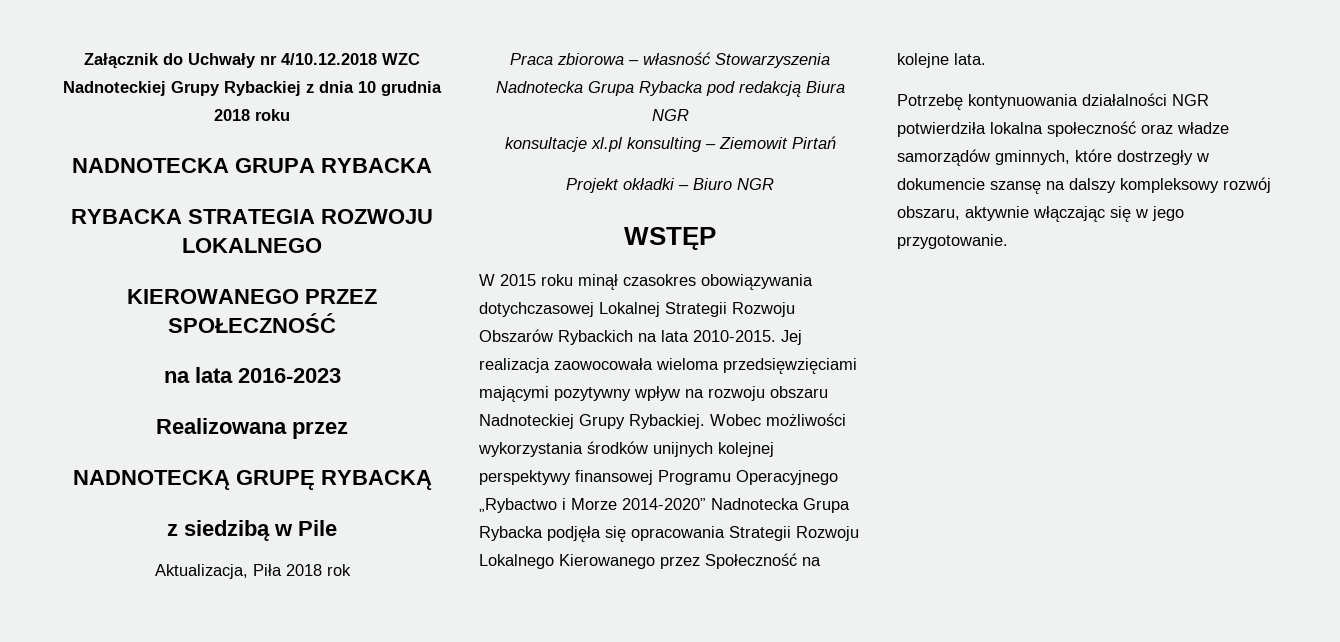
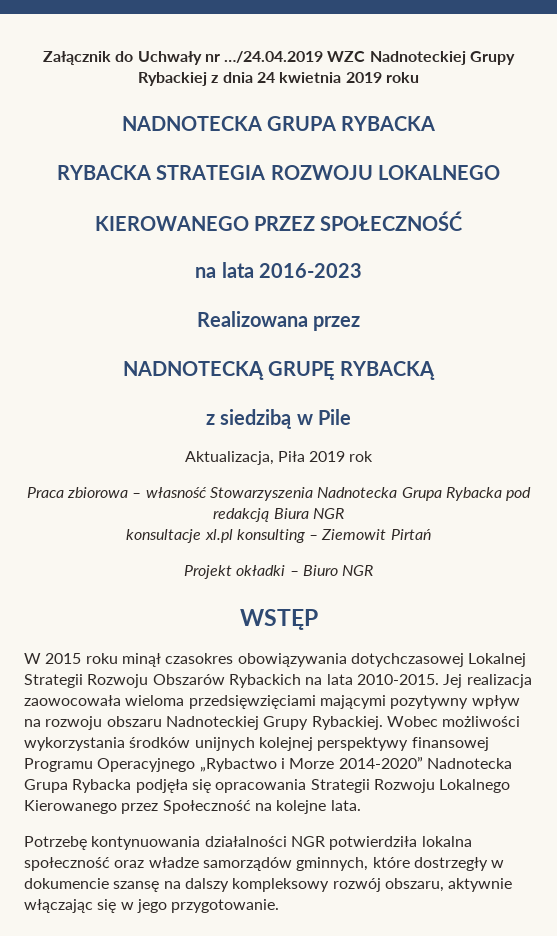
- Załącznik do Uchwały nr 4/10.12.2018 WZC Nadnoteckiej Grupy Rybackiej z dnia 10 grudnia 2018 roku
+ Załącznik do Uchwały nr …/24.04.2019 WZC Nadnoteckiej Grupy Rybackiej z dnia 24 kwietnia 2019 roku
- Aktualizacja, Piła 2018 rok
+ Aktualizacja, Piła 2019 rok

